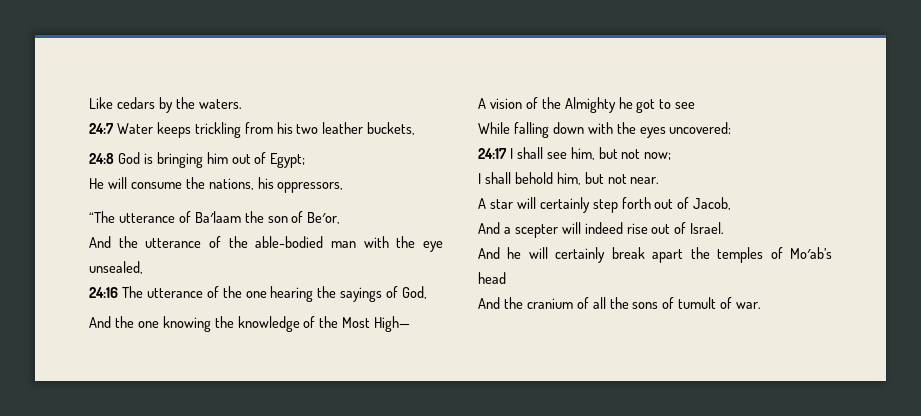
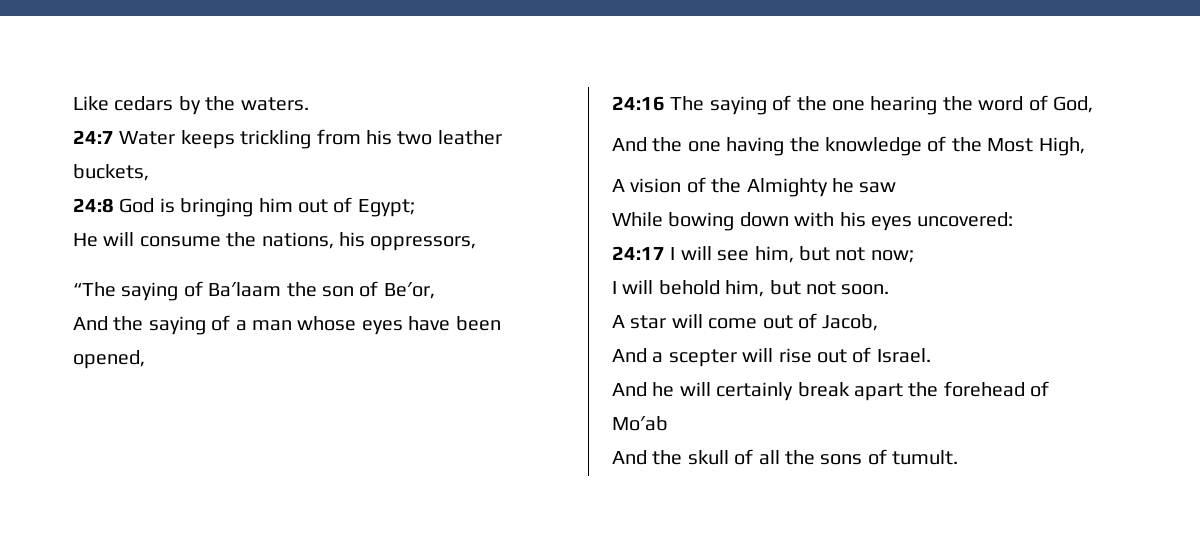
- “The utterance of Ba′laam the son of Be′or,
+ “The saying of Ba′laam the son of Be′or,
- And the utterance of the able-bodied man with the eye unsealed,
+ And the saying of a man whose eyes have been opened,
- 24:16 The utterance of the one hearing the sayings of God,
+ 24:16 The saying of the one hearing the word of God,
- And the one knowing the knowledge of the Most High—
+ And the one having the knowledge of the Most High,
- A vision of the Almighty he got to see
+ A vision of the Almighty he saw
- While falling down with the eyes uncovered:
+ While bowing down with his eyes uncovered:
- 24:17 I shall see him, but not now;
+ 24:17 I will see him, but not now;
- I shall behold him, but not near.
+ I will behold him, but not soon.
- A star will certainly step forth out of Jacob,
+ A star will come out of Jacob,
- And a scepter will indeed rise out of Israel.
+ And a scepter will rise out of Israel.
- And he will certainly break apart the temples of Mo′ab’s head
- And the cranium of all the sons of tumult of war.
+ And he will certainly break apart the forehead of Mo′ab
+ And the skull of all the sons of tumult.

